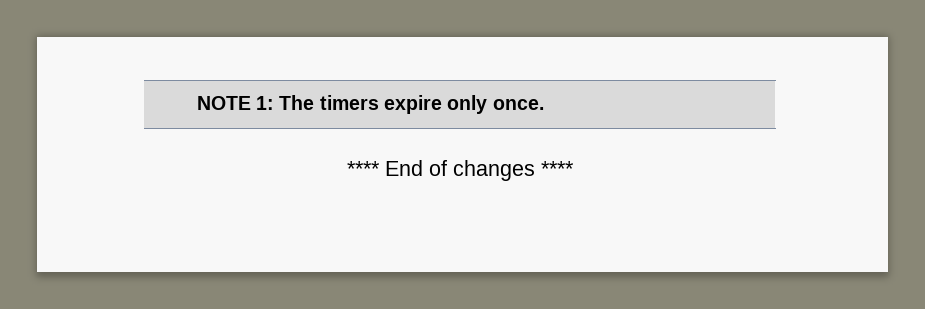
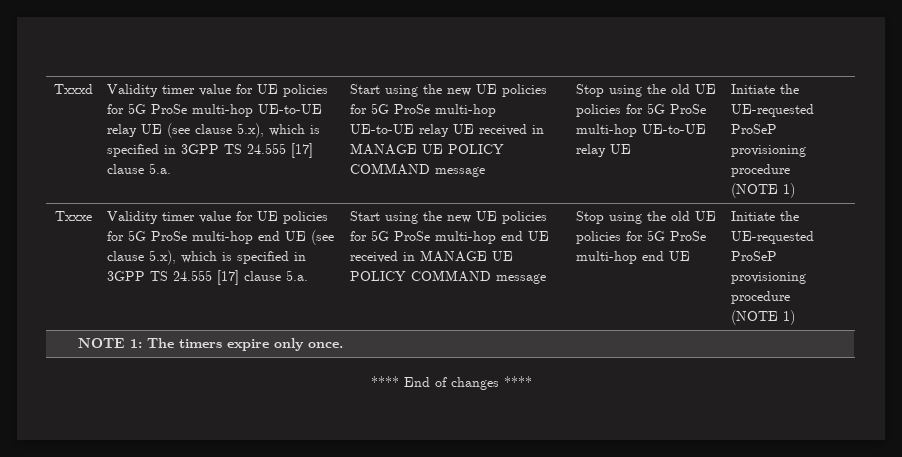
+ Txxxd | Validity timer value for UE policies for 5G ProSe multi-hop UE-to-UE relay UE (see clause 5.x), which is specified in 3GPP TS 24.555 [17] clause 5.a. | Start using the new UE policies for 5G ProSe multi-hop UE-to-UE relay UE received in MANAGE UE POLICY COMMAND message | Stop using the old UE policies for 5G ProSe multi-hop UE-to-UE relay UE | Initiate the UE-requested ProSeP provisioning procedure
+ (NOTE 1)
+ Txxxe | Validity timer value for UE policies for 5G ProSe multi-hop end UE (see clause 5.x), which is specified in 3GPP TS 24.555 [17] clause 5.a. | Start using the new UE policies for 5G ProSe multi-hop end UE received in MANAGE UE POLICY COMMAND message | Stop using the old UE policies for 5G ProSe multi-hop end UE | Initiate the UE-requested ProSeP provisioning procedure
+ (NOTE 1)

